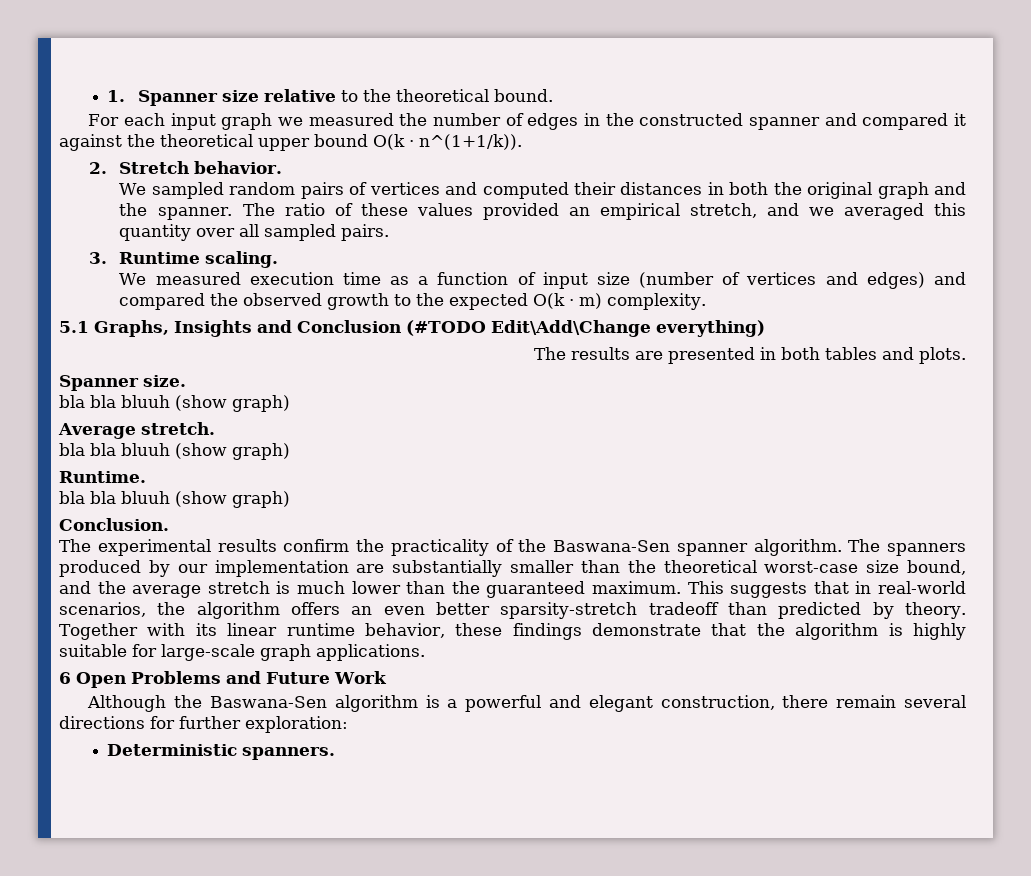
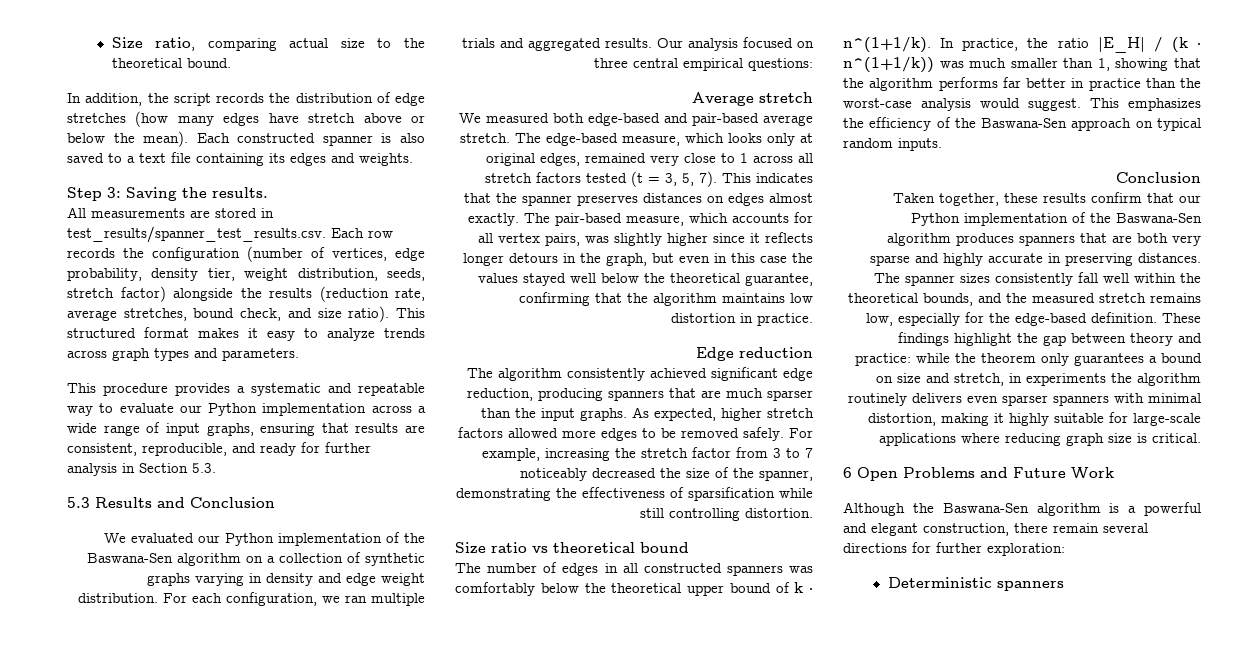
- 1. Spanner size relative to the theoretical bound.
+ Size ratio, comparing actual size to the theoretical bound.
- For each input graph we measured the number of edges in the constructed spanner and compared it against the theoretical upper bound O(k · n^(1+1/k)).
- 2. Stretch behavior.
- We sampled random pairs of vertices and computed their distances in both the original graph and the spanner. The ratio of these values provided an empirical stretch, and we averaged this quantity over all sampled pairs.
- 3. Runtime scaling.
- We measured execution time as a function of input size (number of vertices and edges) and compared the observed growth to the expected O(k · m) complexity.
- 5.1 Graphs, Insights and Conclusion (#TODO Edit\Add\Change everything)
- The results are presented in both tables and plots.
- Spanner size.
- bla bla bluuh (show graph)
- Average stretch.
- bla bla bluuh (show graph)
- Runtime.
- bla bla bluuh (show graph)
- Conclusion.
- The experimental results confirm the practicality of the Baswana-Sen spanner algorithm. The spanners produced by our implementation are substantially smaller than the theoretical worst-case size bound, and the average stretch is much lower than the guaranteed maximum. This suggests that in real-world scenarios, the algorithm offers an even better sparsity-stretch tradeoff than predicted by theory. Together with its linear runtime behavior, these findings demonstrate that the algorithm is highly suitable for large-scale graph applications.
+ In addition, the script records the distribution of edge stretches (how many edges have stretch above or below the mean). Each constructed spanner is also saved to a text file containing its edges and weights.
+ Step 3: Saving the results.
+ All measurements are stored in test_results/spanner_test_results.csv. Each row records the configuration (number of vertices, edge probability, density tier, weight distribution, seeds, stretch factor) alongside the results (reduction rate, average stretches, bound check, and size ratio). This structured format makes it easy to analyze trends across graph types and parameters.
+ This procedure provides a systematic and repeatable way to evaluate our Python implementation across a wide range of input graphs, ensuring that results are consistent, reproducible, and ready for further analysis in Section 5.3.
+ 5.3 Results and Conclusion
+ We evaluated our Python implementation of the Baswana-Sen algorithm on a collection of synthetic graphs varying in density and edge weight distribution. For each configuration, we ran multiple trials and aggregated results. Our analysis focused on three central empirical questions:
+ Average stretch
+ We measured both edge-based and pair-based average stretch. The edge-based measure, which looks only at original edges, remained very close to 1 across all stretch factors tested (t = 3, 5, 7). This indicates that the spanner preserves distances on edges almost exactly. The pair-based measure, which accounts for all vertex pairs, was slightly higher since it reflects longer detours in the graph, but even in this case the values stayed well below the theoretical guarantee, confirming that the algorithm maintains low distortion in practice.
+ Edge reduction
+ The algorithm consistently achieved significant edge reduction, producing spanners that are much sparser than the input graphs. As expected, higher stretch factors allowed more edges to be removed safely. For example, increasing the stretch factor from 3 to 7 noticeably decreased the size of the spanner, demonstrating the effectiveness of sparsification while still controlling distortion.
+ Size ratio vs theoretical bound
+ The number of edges in all constructed spanners was comfortably below the theoretical upper bound of k · n^(1+1/k). In practice, the ratio |E_H| / (k · n^(1+1/k)) was much smaller than 1, showing that the algorithm performs far better in practice than the worst-case analysis would suggest. This emphasizes the efficiency of the Baswana-Sen approach on typical random inputs.
+ Conclusion
+ Taken together, these results confirm that our Python implementation of the Baswana-Sen algorithm produces spanners that are both very sparse and highly accurate in preserving distances. The spanner sizes consistently fall well within the theoretical bounds, and the measured stretch remains low, especially for the edge-based definition. These findings highlight the gap between theory and practice: while the theorem only guarantees a bound on size and stretch, in experiments the algorithm routinely delivers even sparser spanners with minimal distortion, making it highly suitable for large-scale applications where reducing graph size is critical.
- Deterministic spanners.
+ Deterministic spanners

